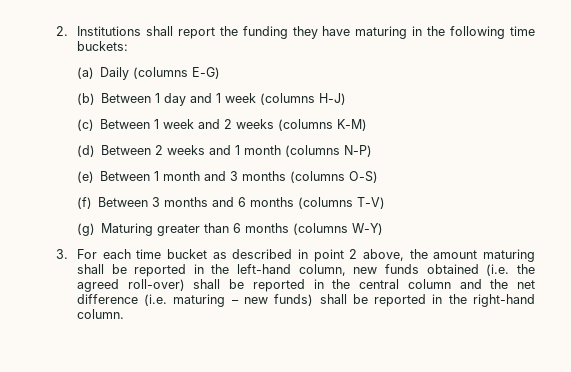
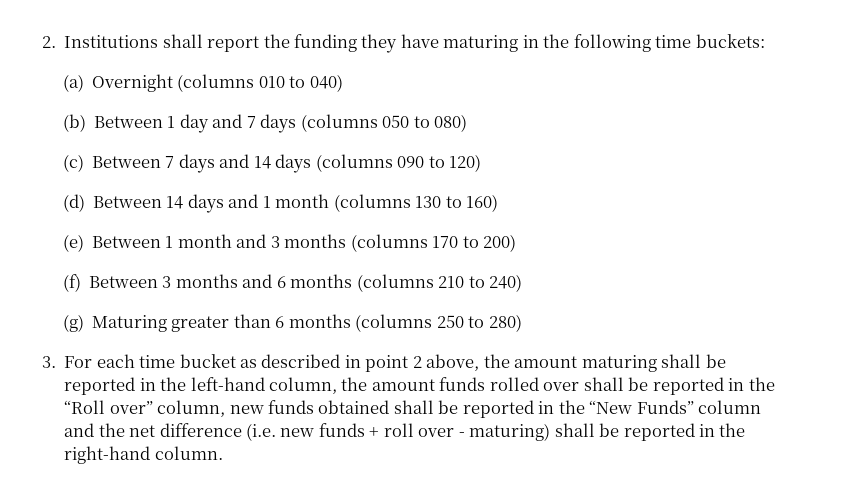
- (a) Daily (columns E-G)
+ (a) Overnight (columns 010 to 040)
- (b) Between 1 day and 1 week (columns H-J)
- (c) Between 1 week and 2 weeks (columns K-M)
+ (b) Between 1 day and 7 days (columns 050 to 080)
+ (c) Between 7 days and 14 days (columns 090 to 120)
- (d) Between 2 weeks and 1 month (columns N-P)
+ (d) Between 14 days and 1 month (columns 130 to 160)
- (e) Between 1 month and 3 months (columns O-S)
+ (e) Between 1 month and 3 months (columns 170 to 200)
- (f) Between 3 months and 6 months (columns T-V)
+ (f) Between 3 months and 6 months (columns 210 to 240)
- (g) Maturing greater than 6 months (columns W-Y)
+ (g) Maturing greater than 6 months (columns 250 to 280)
- 3. For each time bucket as described in point 2 above, the amount maturing shall be reported in the left-hand column, new funds obtained (i.e. the agreed roll-over) shall be reported in the central column and the net difference (i.e. maturing – new funds) shall be reported in the right-hand column.
+ 3. For each time bucket as described in point 2 above, the amount maturing shall be reported in the left-hand column, the amount funds rolled over shall be reported in the “Roll over” column, new funds obtained shall be reported in the “New Funds” column and the net difference (i.e. new funds + roll over - maturing) shall be reported in the right-hand column.

